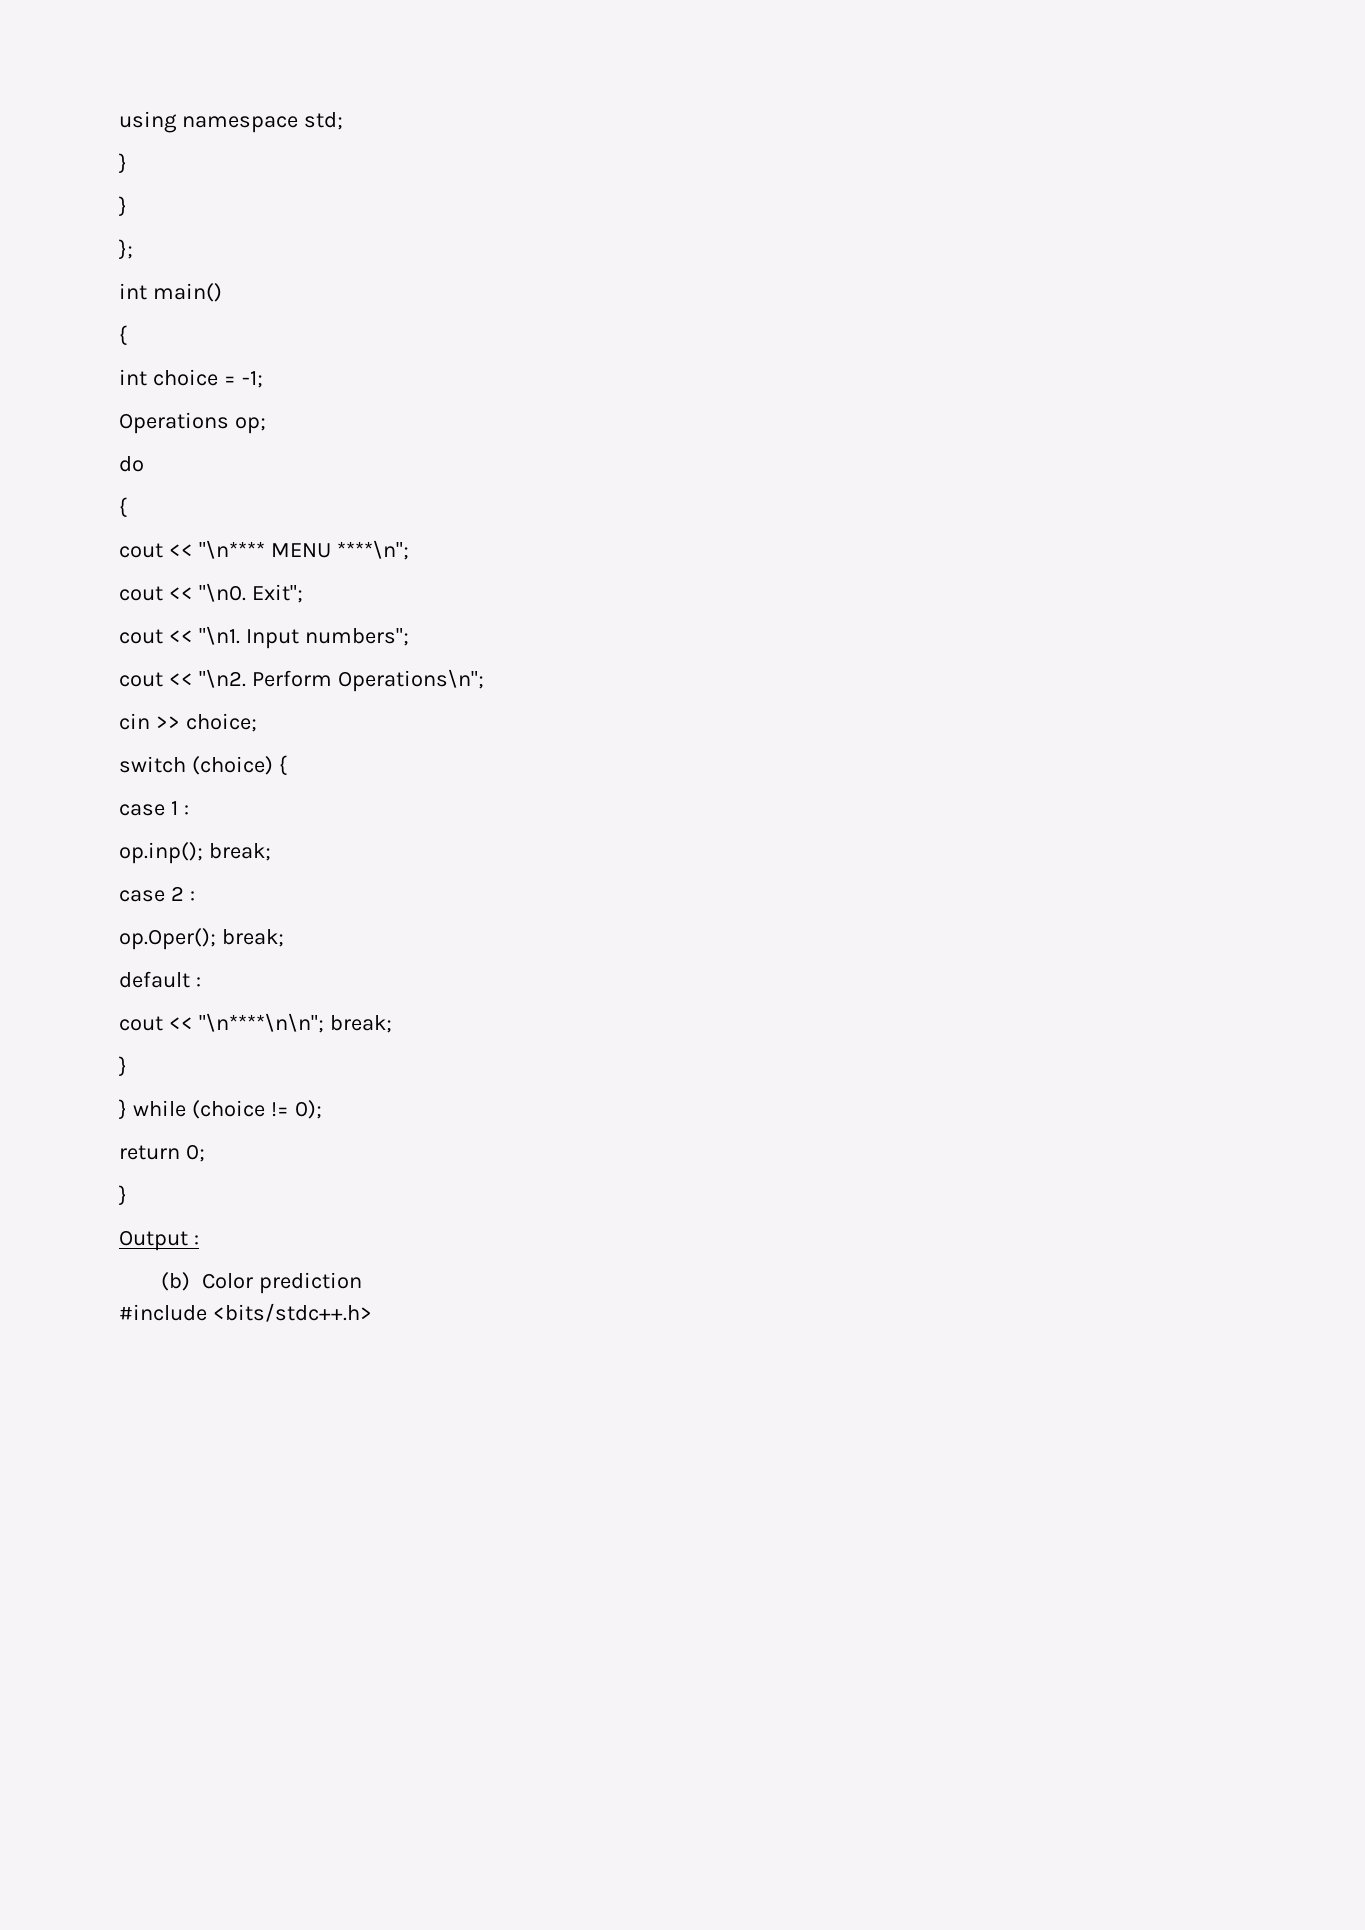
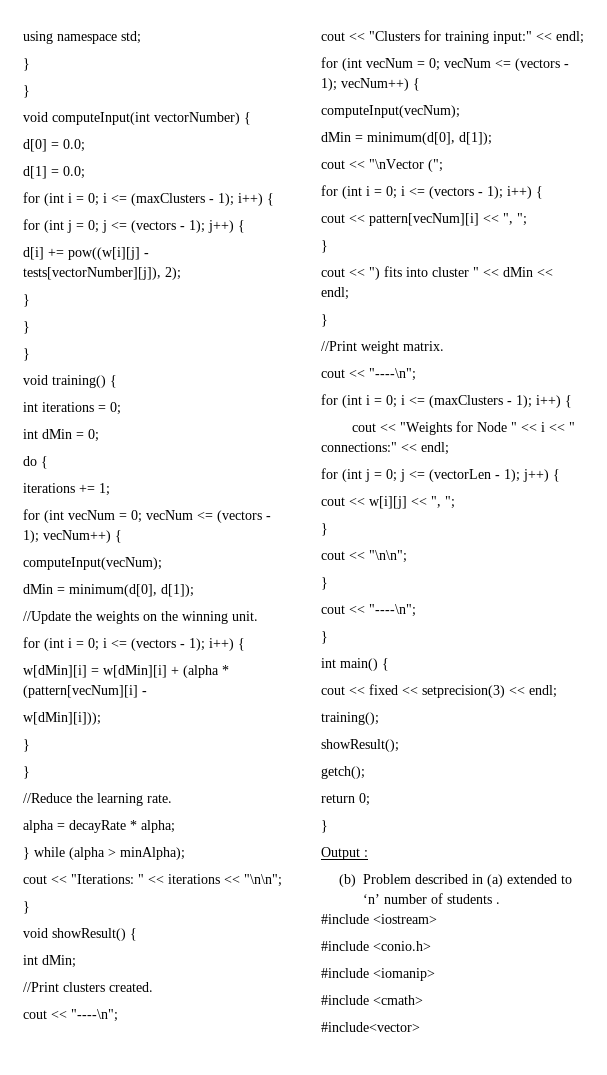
- };
- int main()
- {
- int choice = -1;
- Operations op;
- do
- {
- cout << "\n**** MENU ****\n";
- cout << "\n0. Exit";
- cout << "\n1. Input numbers";
- cout << "\n2. Perform Operations\n";
- cin >> choice;
- switch (choice) {
- case 1 :
- op.inp(); break;
- case 2 :
- op.Oper(); break;
- default :
- cout << "\n****\n\n"; break;
+ void computeInput(int vectorNumber) {
+ d[0] = 0.0;
+ d[1] = 0.0;
+ for (int i = 0; i <= (maxClusters - 1); i++) {
+ for (int j = 0; j <= (vectors - 1); j++) {
+ d[i] += pow((w[i][j] - tests[vectorNumber][j]), 2);
  }
- } while (choice != 0);
+ }
+ }
+ void training() {
+ int iterations = 0;
+ int dMin = 0;
+ do {
+ iterations += 1;
+ for (int vecNum = 0; vecNum <= (vectors - 1); vecNum++) {
+ computeInput(vecNum);
+ dMin = minimum(d[0], d[1]);
+ //Update the weights on the winning unit.
+ for (int i = 0; i <= (vectors - 1); i++) {
+ w[dMin][i] = w[dMin][i] + (alpha * (pattern[vecNum][i] -
+ w[dMin][i]));
+ }
+ }
+ //Reduce the learning rate.
+ alpha = decayRate * alpha;
+ } while (alpha > minAlpha);
+ cout << "Iterations: " << iterations << "\n\n";
+ }
+ void showResult() {
+ int dMin;
+ //Print clusters created.
+ cout << "----\n";
+ cout << "Clusters for training input:" << endl;
+ for (int vecNum = 0; vecNum <= (vectors - 1); vecNum++) {
+ computeInput(vecNum);
+ dMin = minimum(d[0], d[1]);
+ cout << "\nVector (";
+ for (int i = 0; i <= (vectors - 1); i++) {
+ cout << pattern[vecNum][i] << ", ";
+ }
+ cout << ") fits into cluster " << dMin << endl;
+ }
+ //Print weight matrix.
+ cout << "----\n";
+ for (int i = 0; i <= (maxClusters - 1); i++) {
+ cout << "Weights for Node " << i << " connections:" << endl;
+ for (int j = 0; j <= (vectorLen - 1); j++) {
+ cout << w[i][j] << ", ";
+ }
+ cout << "\n\n";
+ }
+ cout << "----\n";
+ }
+ int main() {
+ cout << fixed << setprecision(3) << endl;
+ training();
+ showResult();
+ getch();
- (b) Color prediction
- #include <bits/stdc++.h>
+ (b) Problem described in (a) extended to ‘n’ number of students .
+ #include <iostream>
+ #include <conio.h>
+ #include <iomanip>
+ #include <cmath>
+ #include<vector>

